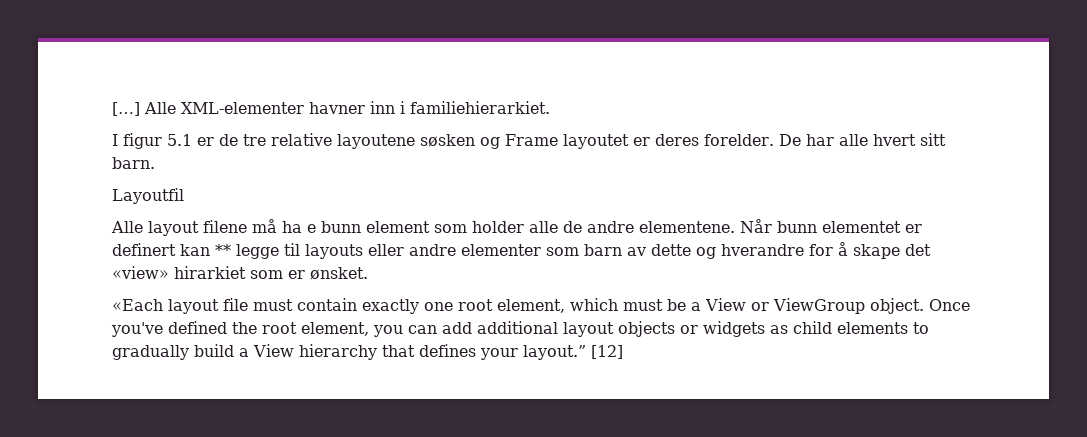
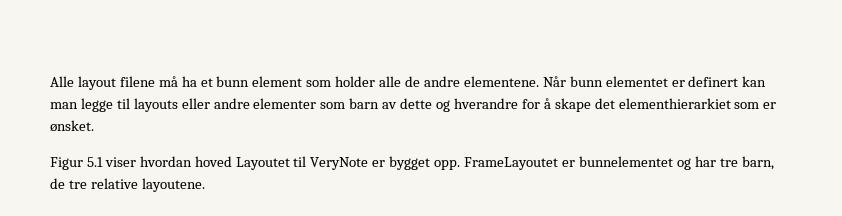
- […] Alle XML-elementer havner inn i familiehierarkiet.
- I figur 5.1 er de tre relative layoutene søsken og Frame layoutet er deres forelder. De har alle hvert sitt barn.
- Layoutfil
- Alle layout filene må ha e bunn element som holder alle de andre elementene.
+ Alle layout filene må ha et bunn element som holder alle de andre elementene.
- Når bunn elementet er definert kan ** legge til layouts eller andre elementer som barn av dette og hverandre for å skape det «view» hirarkiet som er ønsket.
+ Når bunn elementet er definert kan man legge til layouts eller andre elementer som barn av dette og hverandre for å skape det elementhierarkiet som er ønsket.
- «Each layout file must contain exactly one root element, which must be a View or ViewGroup object. Once you've defined the root element, you can add additional layout objects or widgets as child elements to gradually build a View hierarchy that defines your layout.” [12]
+ Figur 5.1 viser hvordan hoved Layoutet til VeryNote er bygget opp. FrameLayoutet er bunnelementet og har tre barn, de tre relative layoutene.

